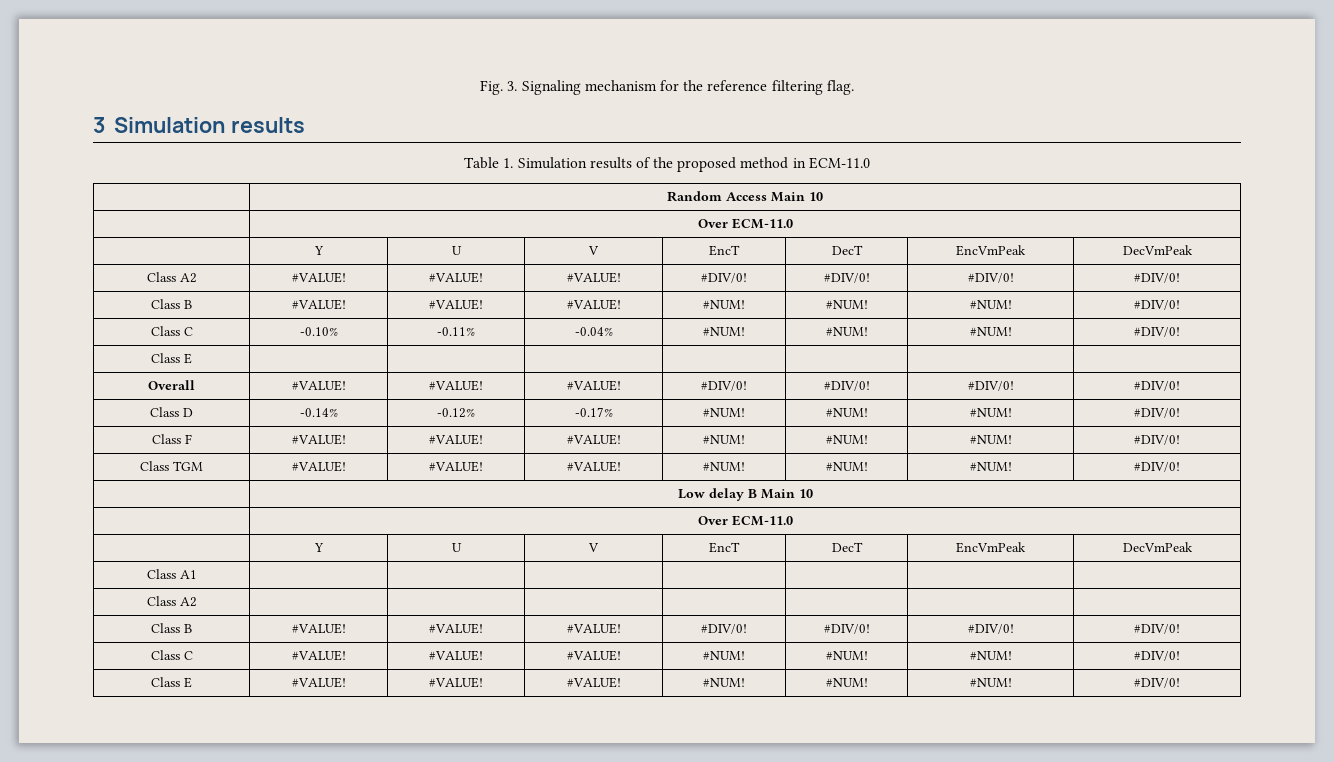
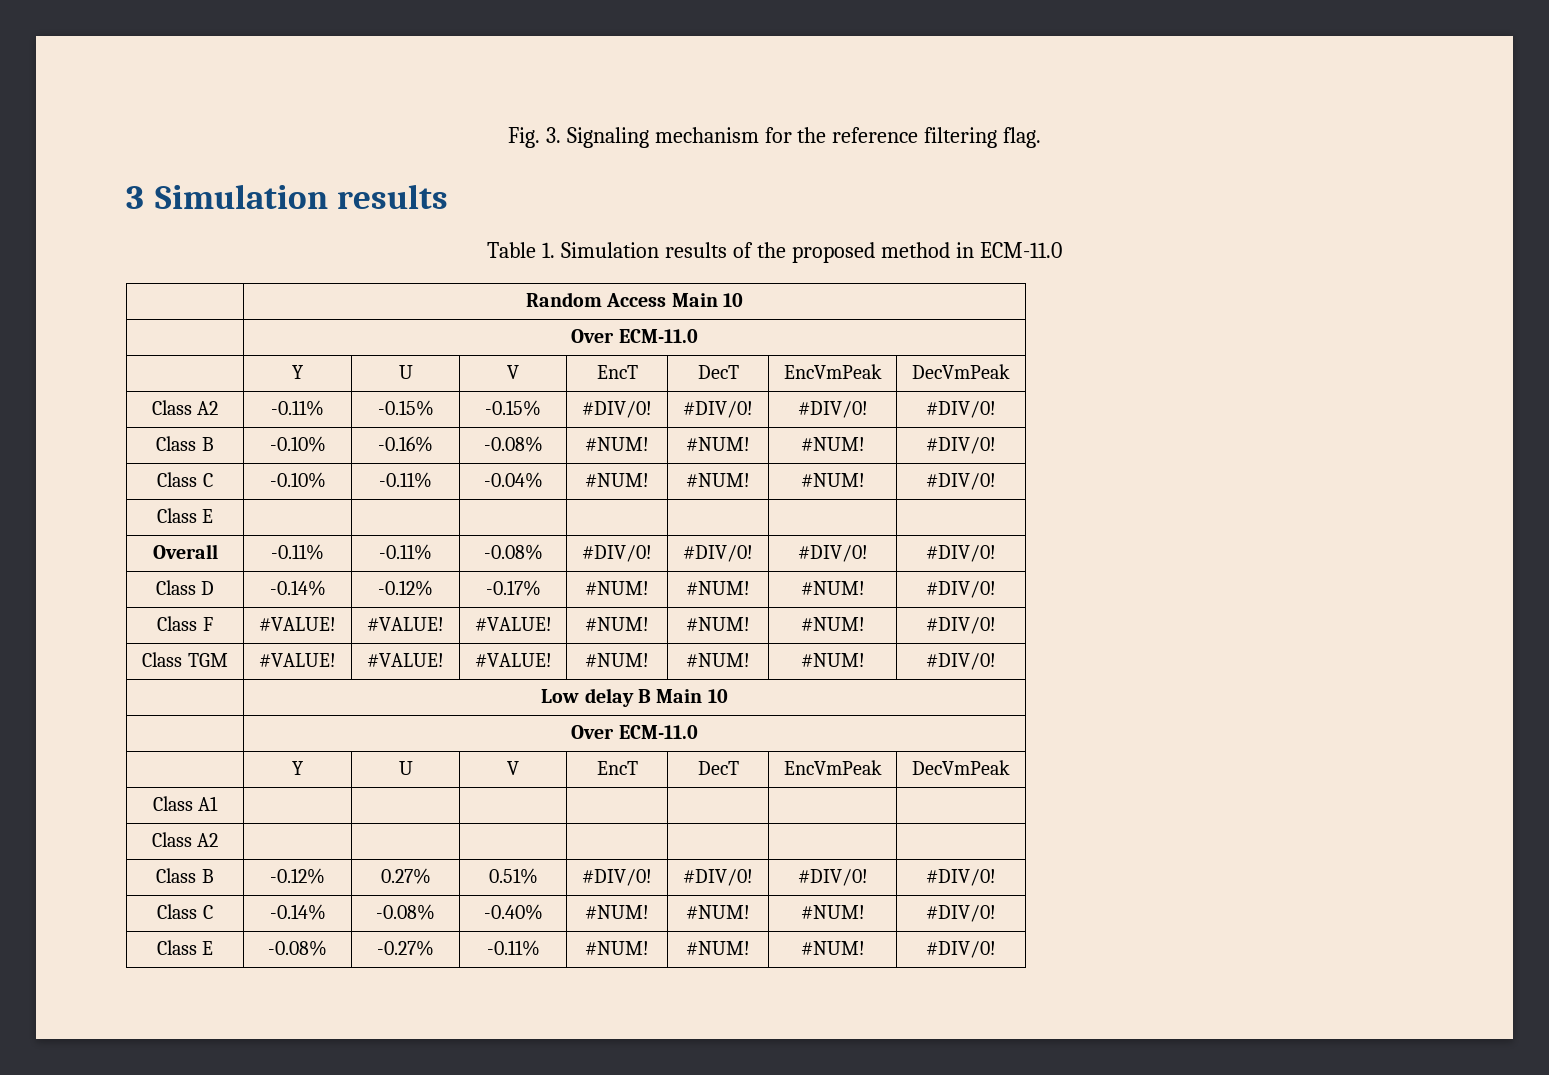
- Class A2 | #VALUE! | #VALUE! | #VALUE! | #DIV/0! | #DIV/0! | #DIV/0! | #DIV/0!
+ Class A2 | -0.11% | -0.15% | -0.15% | #DIV/0! | #DIV/0! | #DIV/0! | #DIV/0!
- Class B | #VALUE! | #VALUE! | #VALUE! | #NUM! | #NUM! | #NUM! | #DIV/0!
+ Class B | -0.10% | -0.16% | -0.08% | #NUM! | #NUM! | #NUM! | #DIV/0!
- Overall | #VALUE! | #VALUE! | #VALUE! | #DIV/0! | #DIV/0! | #DIV/0! | #DIV/0!
+ Overall | -0.11% | -0.11% | -0.08% | #DIV/0! | #DIV/0! | #DIV/0! | #DIV/0!
- Class B | #VALUE! | #VALUE! | #VALUE! | #DIV/0! | #DIV/0! | #DIV/0! | #DIV/0!
+ Class B | -0.12% | 0.27% | 0.51% | #DIV/0! | #DIV/0! | #DIV/0! | #DIV/0!
- Class C | #VALUE! | #VALUE! | #VALUE! | #NUM! | #NUM! | #NUM! | #DIV/0!
- Class E | #VALUE! | #VALUE! | #VALUE! | #NUM! | #NUM! | #NUM! | #DIV/0!
+ Class C | -0.14% | -0.08% | -0.40% | #NUM! | #NUM! | #NUM! | #DIV/0!
+ Class E | -0.08% | -0.27% | -0.11% | #NUM! | #NUM! | #NUM! | #DIV/0!

